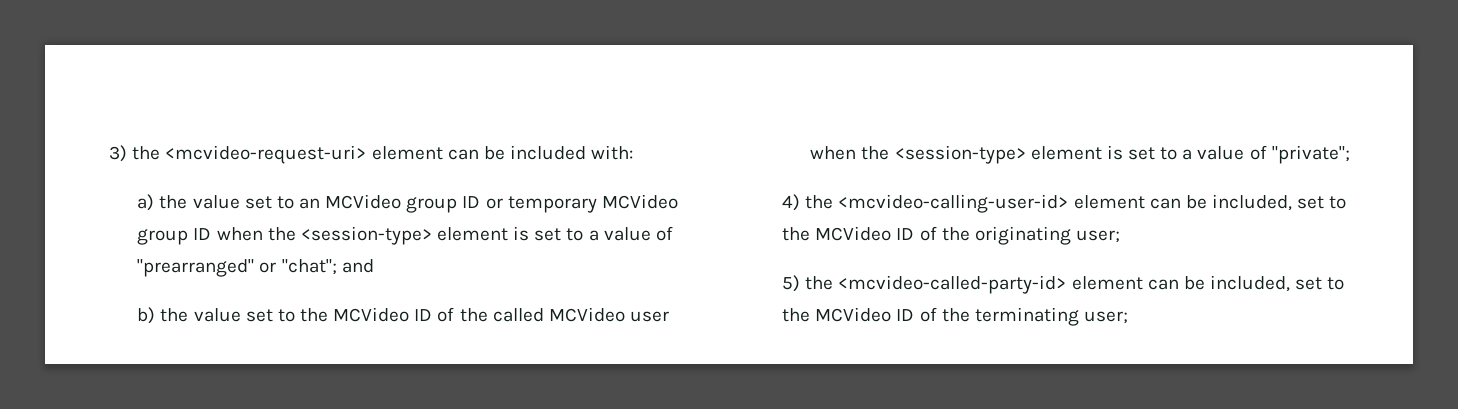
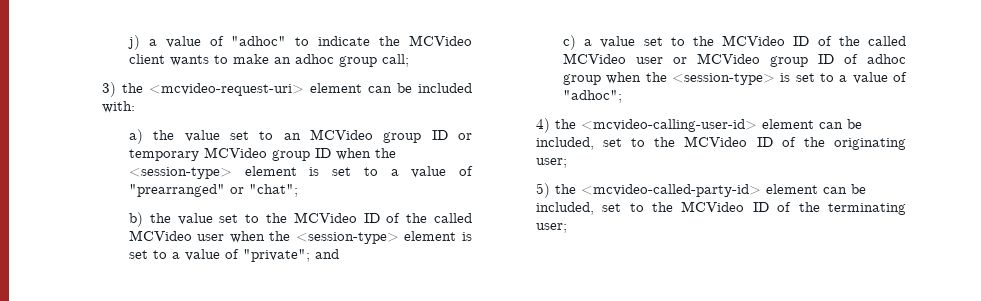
+ j) a value of "adhoc" to indicate the MCVideo client wants to make an adhoc group call;
- a) the value set to an MCVideo group ID or temporary MCVideo group ID when the <session-type> element is set to a value of "prearranged" or "chat"; and
+ a) the value set to an MCVideo group ID or temporary MCVideo group ID when the <session-type> element is set to a value of "prearranged" or "chat";
- b) the value set to the MCVideo ID of the called MCVideo user when the <session-type> element is set to a value of "private";
+ b) the value set to the MCVideo ID of the called MCVideo user when the <session-type> element is set to a value of "private"; and
+ c) a value set to the MCVideo ID of the called MCVideo user or MCVideo group ID of adhoc group when the <session-type> is set to a value of "adhoc";

